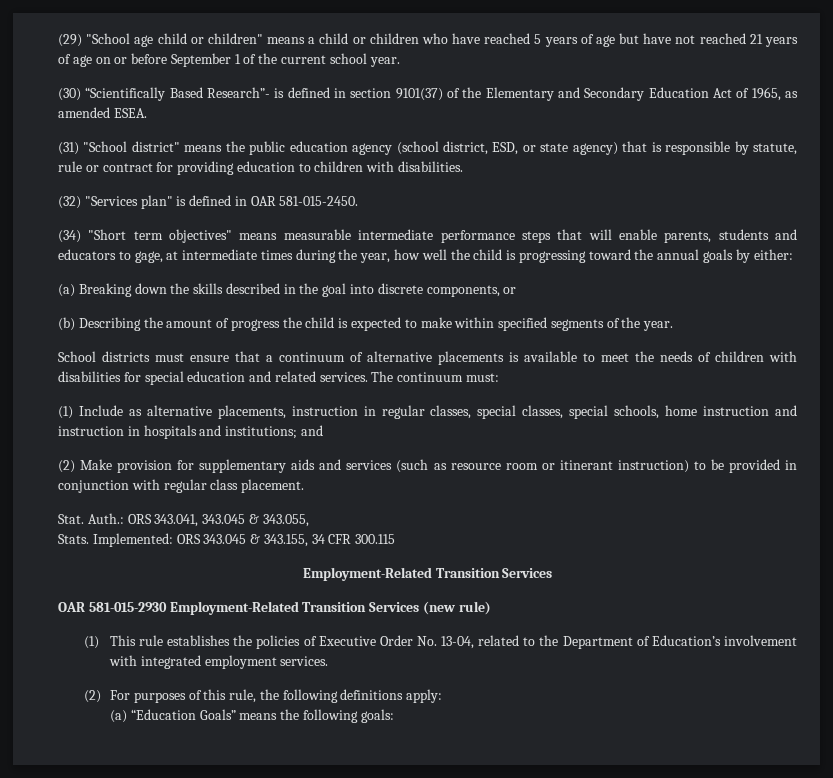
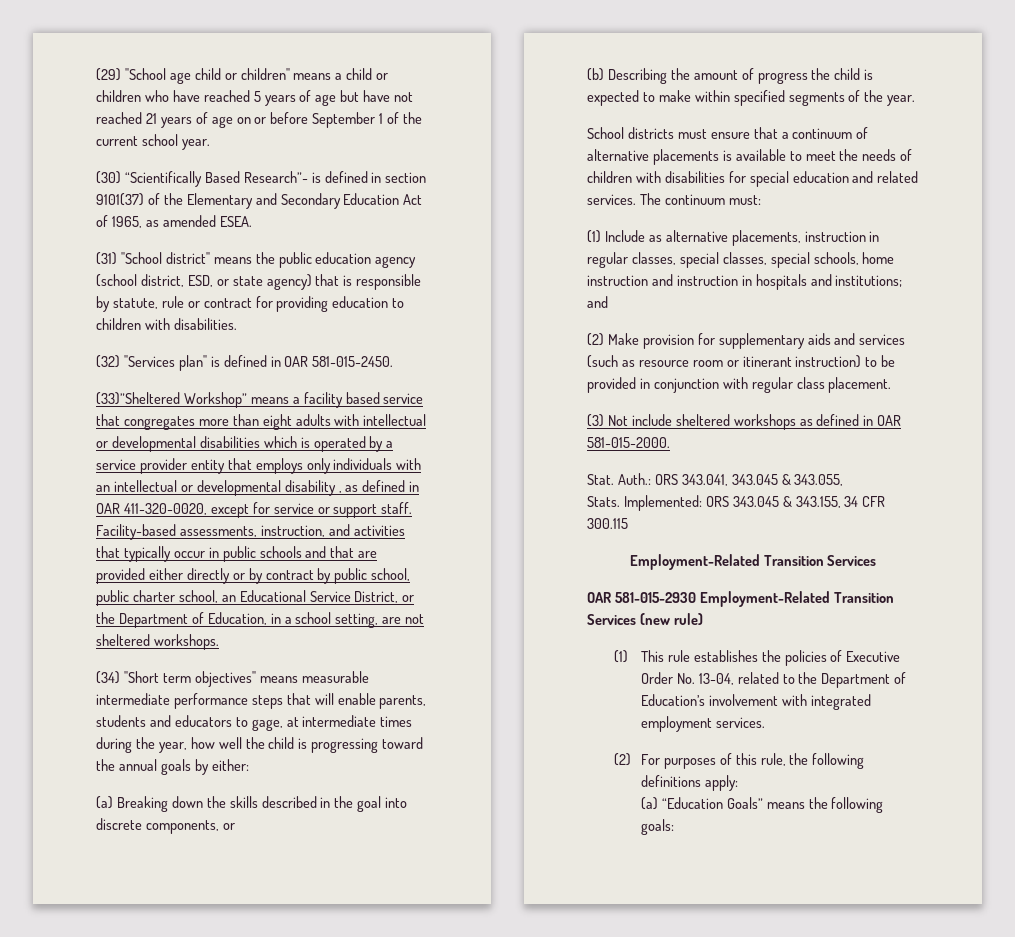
+ (33)”Sheltered Workshop” means a facility based service that congregates more than eight adults with intellectual or developmental disabilities which is operated by a service provider entity that employs only individuals with an intellectual or developmental disability , as defined in OAR 411-320-0020, except for service or support staff. Facility-based assessments, instruction, and activities that typically occur in public schools and that are provided either directly or by contract by public school, public charter school, an Educational Service District, or the Department of Education, in a school setting, are not sheltered workshops.
+ (3) Not include sheltered workshops as defined in OAR 581-015-2000.

